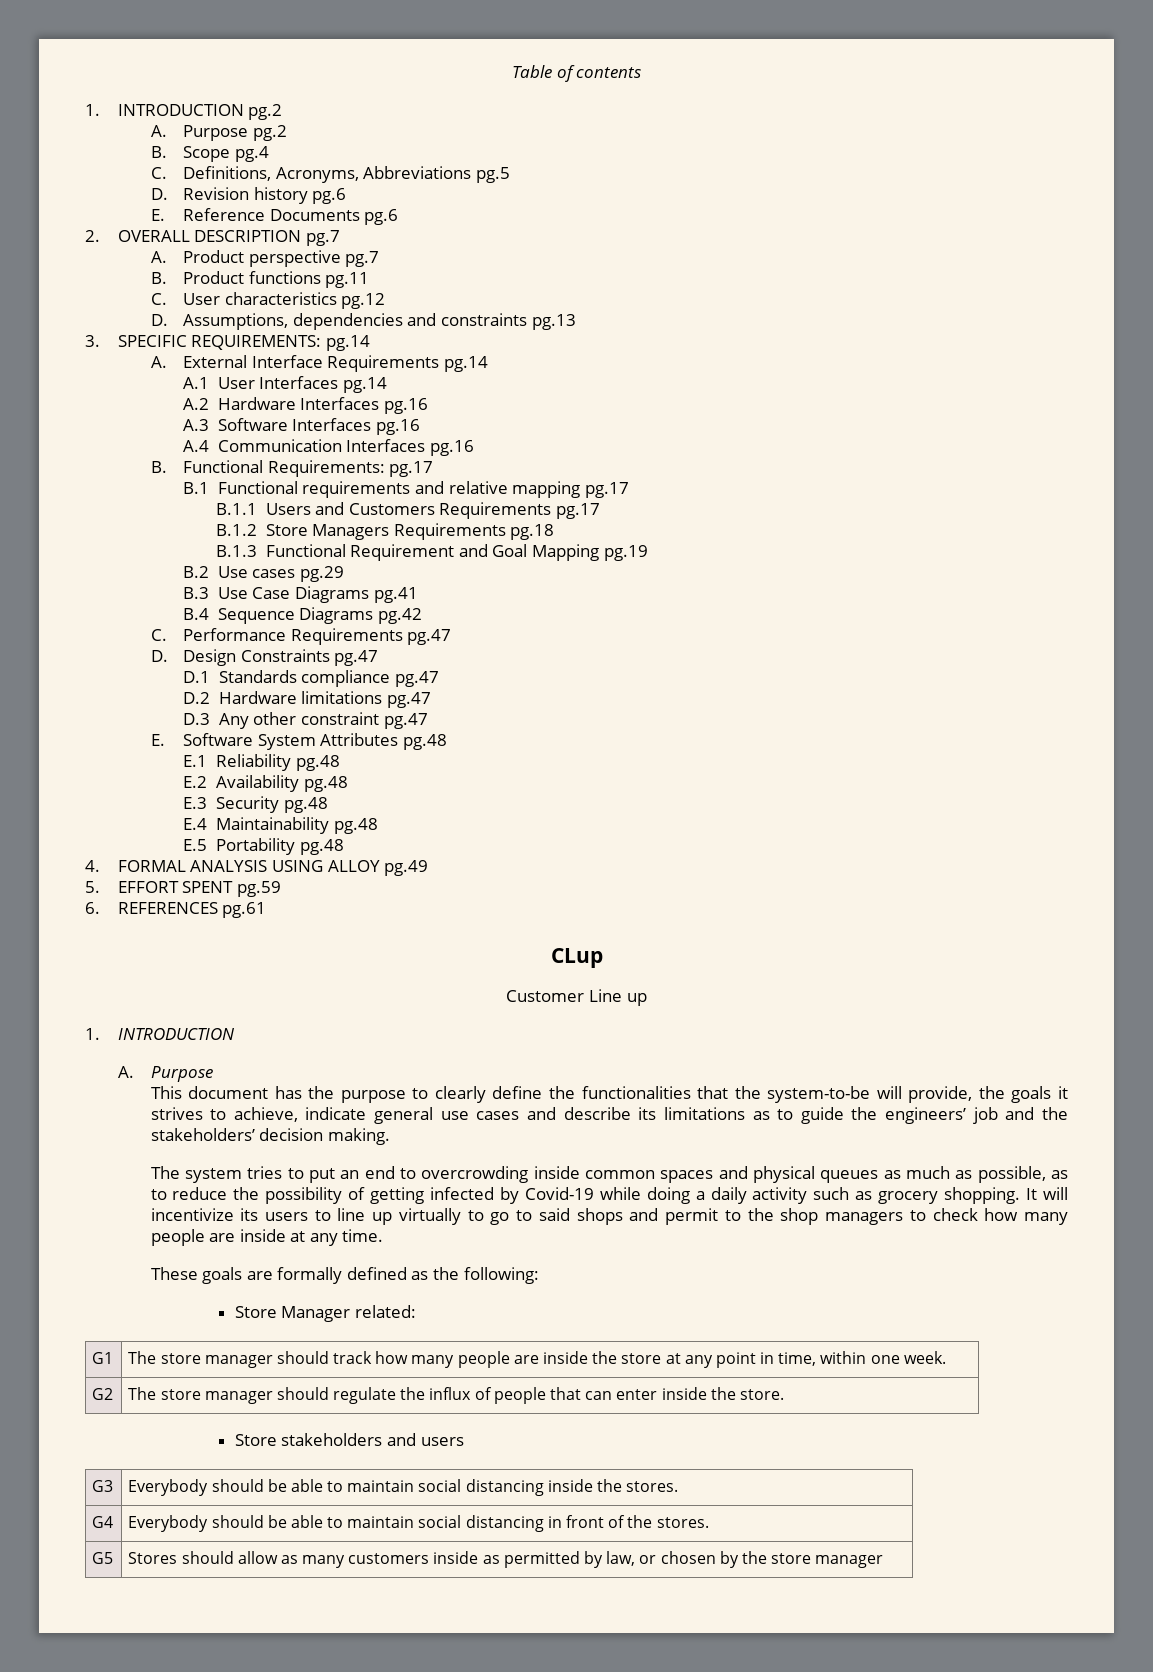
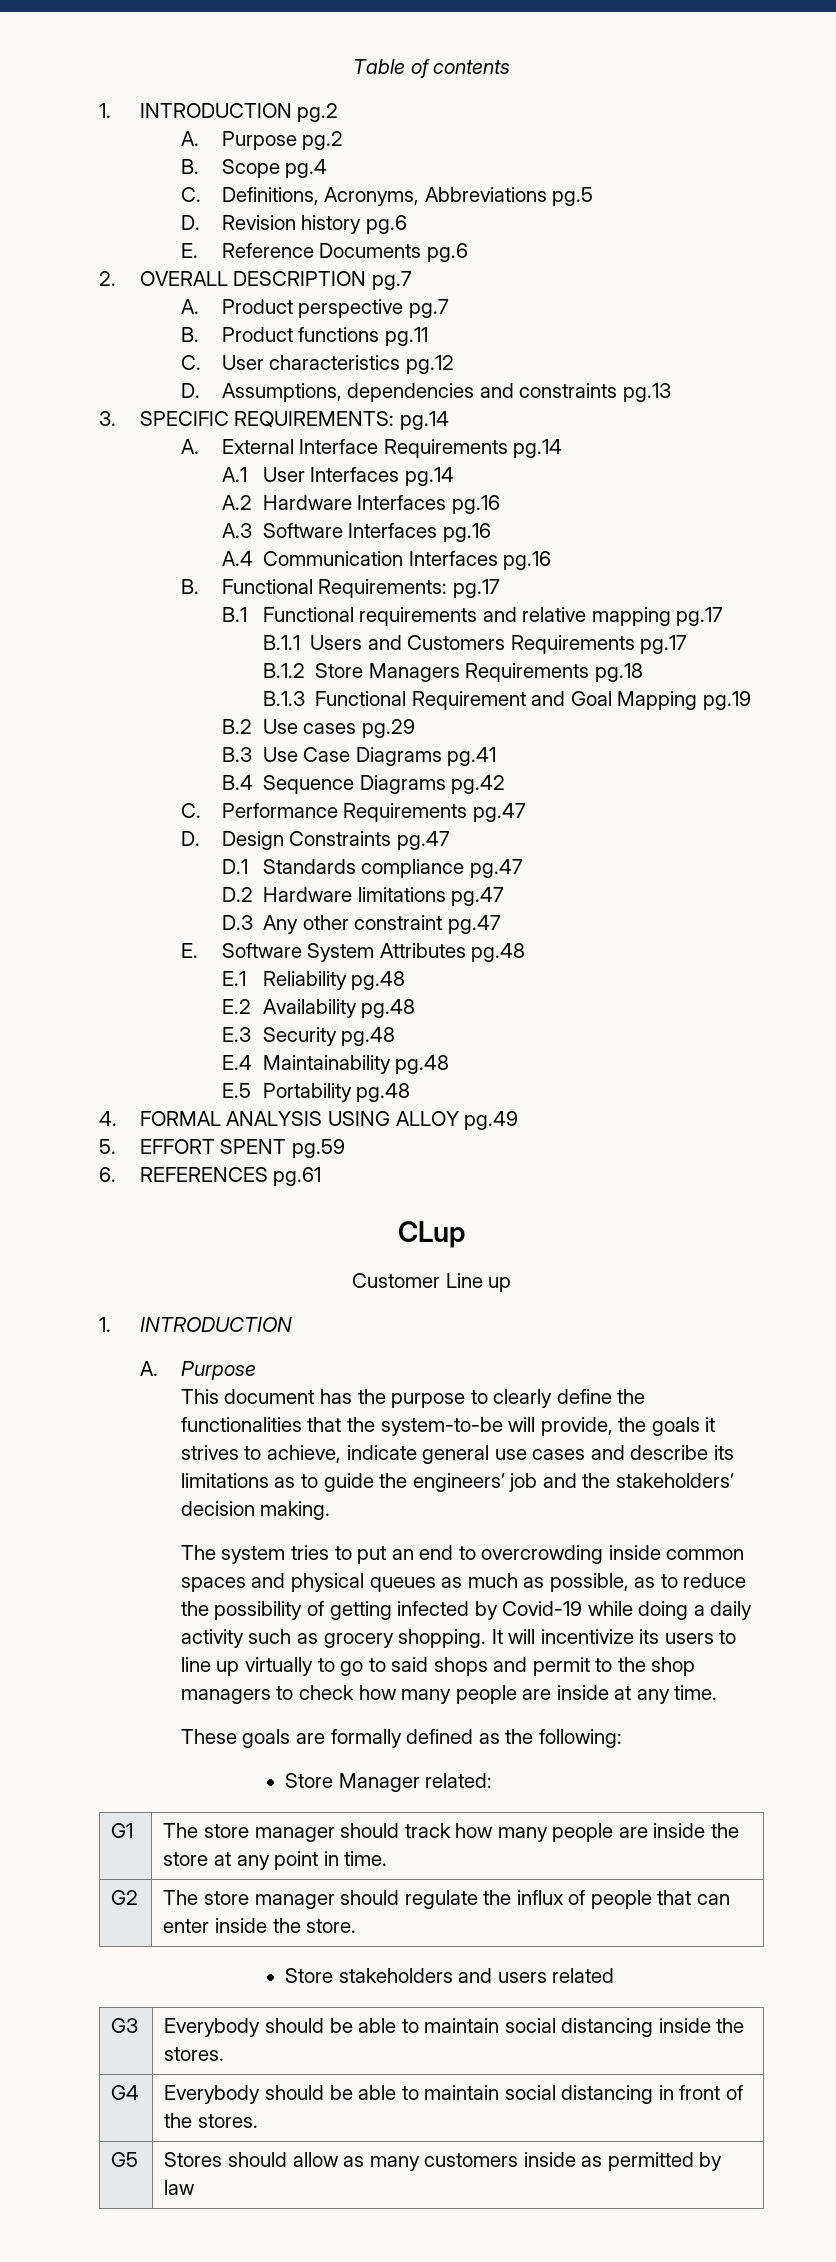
- G1 | The store manager should track how many people are inside the store at any point in time, within one week.
+ G1 | The store manager should track how many people are inside the store at any point in time.
- Store stakeholders and users
+ Store stakeholders and users related
- G5 | Stores should allow as many customers inside as permitted by law, or chosen by the store manager
+ G5 | Stores should allow as many customers inside as permitted by law

